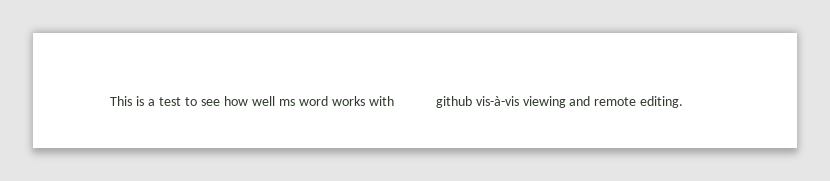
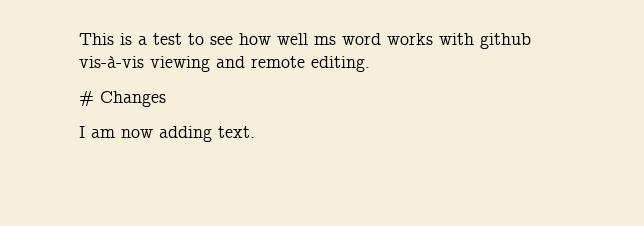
+ # Changes
+ I am now adding text.

